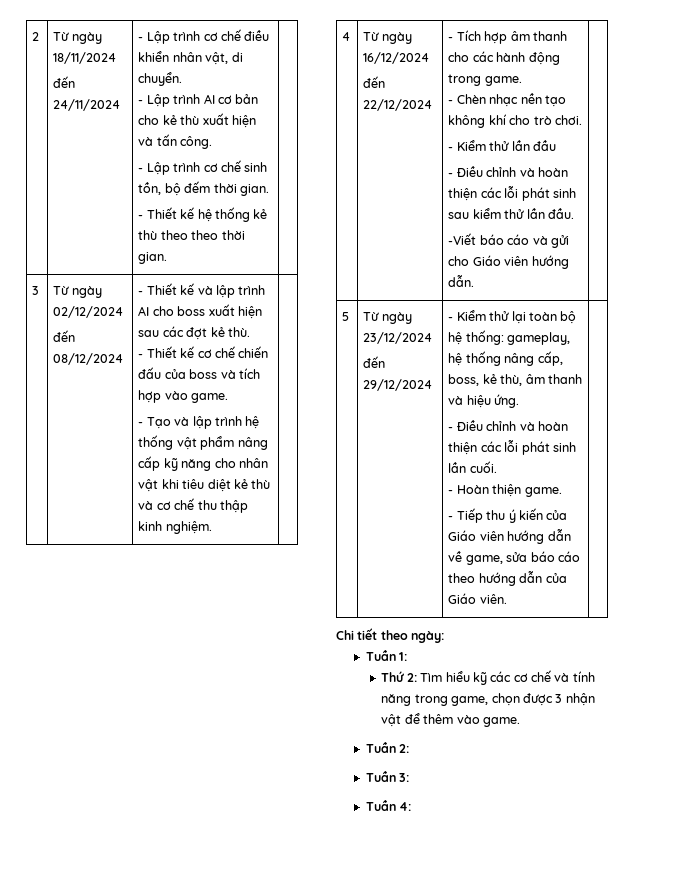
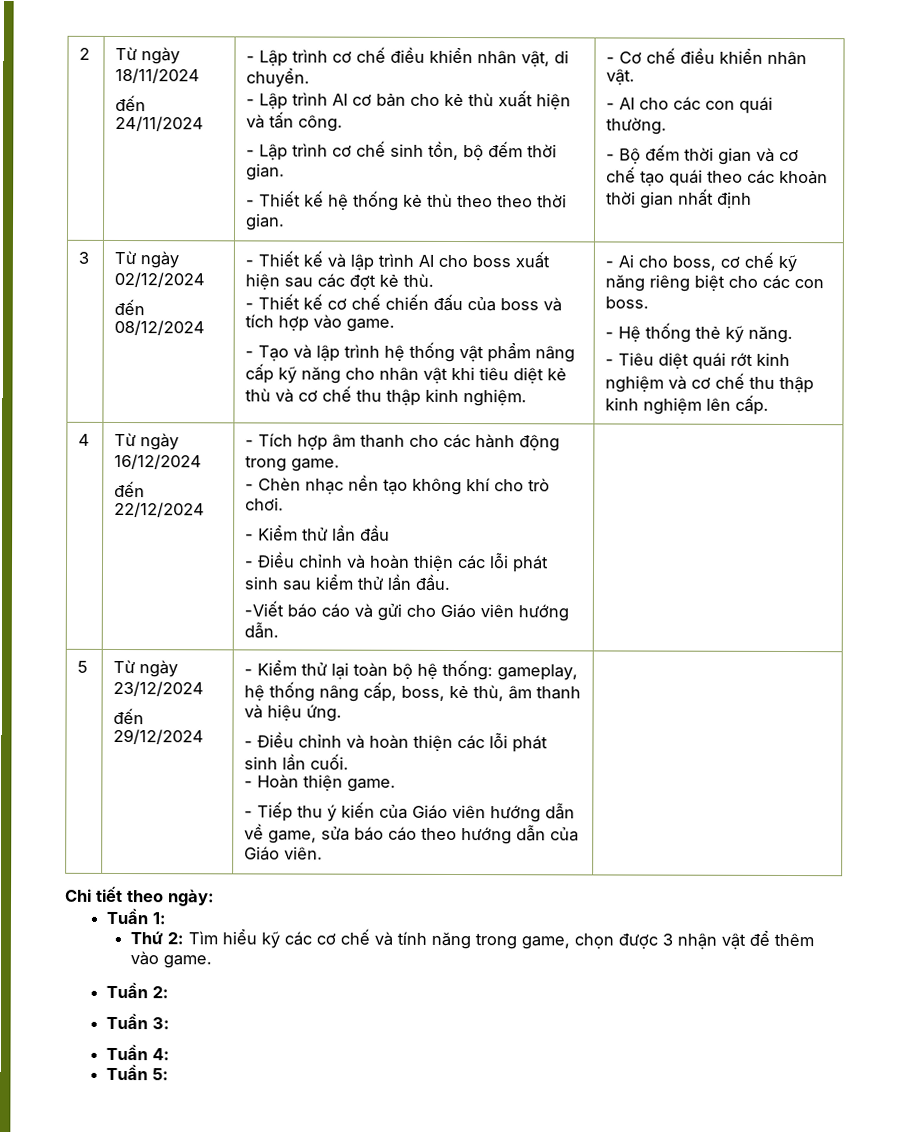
+ - Cơ chế điều khiển nhân vật.
+ - AI cho các con quái thường.
+ - Bộ đếm thời gian và cơ chế tạo quái theo các khoản thời gian nhất định
+ - Ai cho boss, cơ chế kỹ năng riêng biệt cho các con boss.
+ - Hệ thống thẻ kỹ năng.
+ - Tiêu diệt quái rớt kinh nghiệm và cơ chế thu thập kinh nghiệm lên cấp.
+ Tuần 5:

